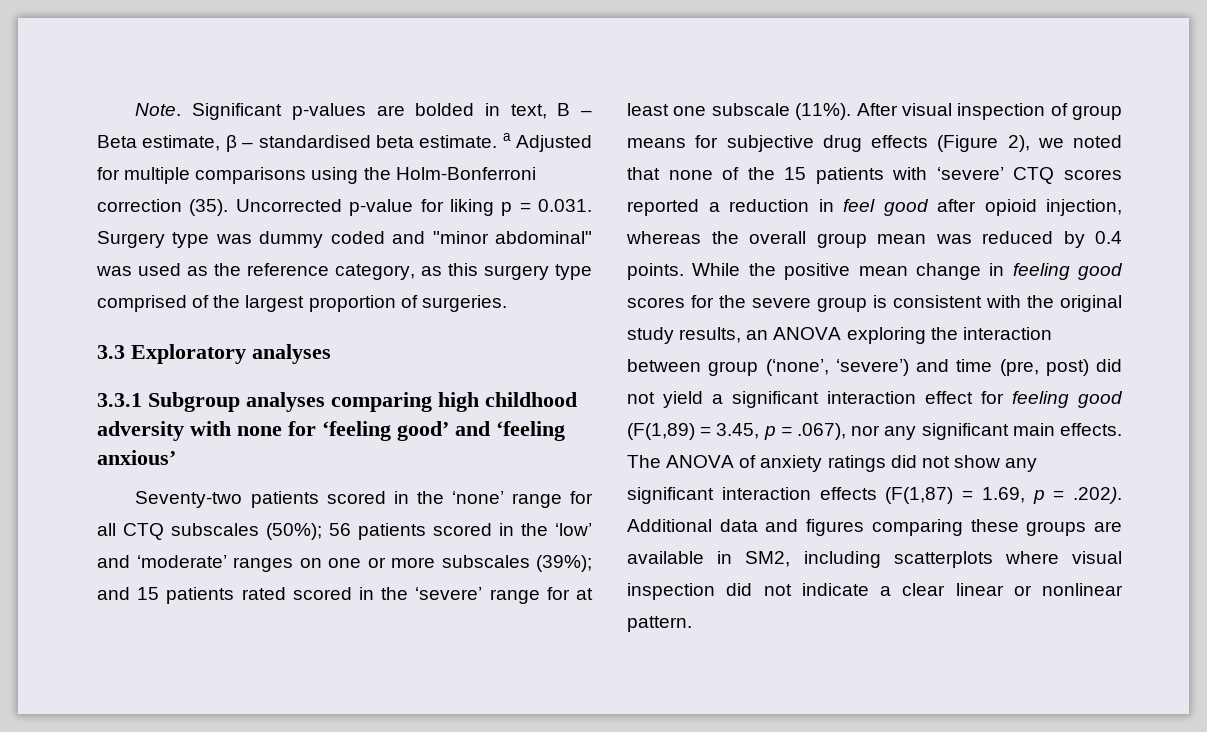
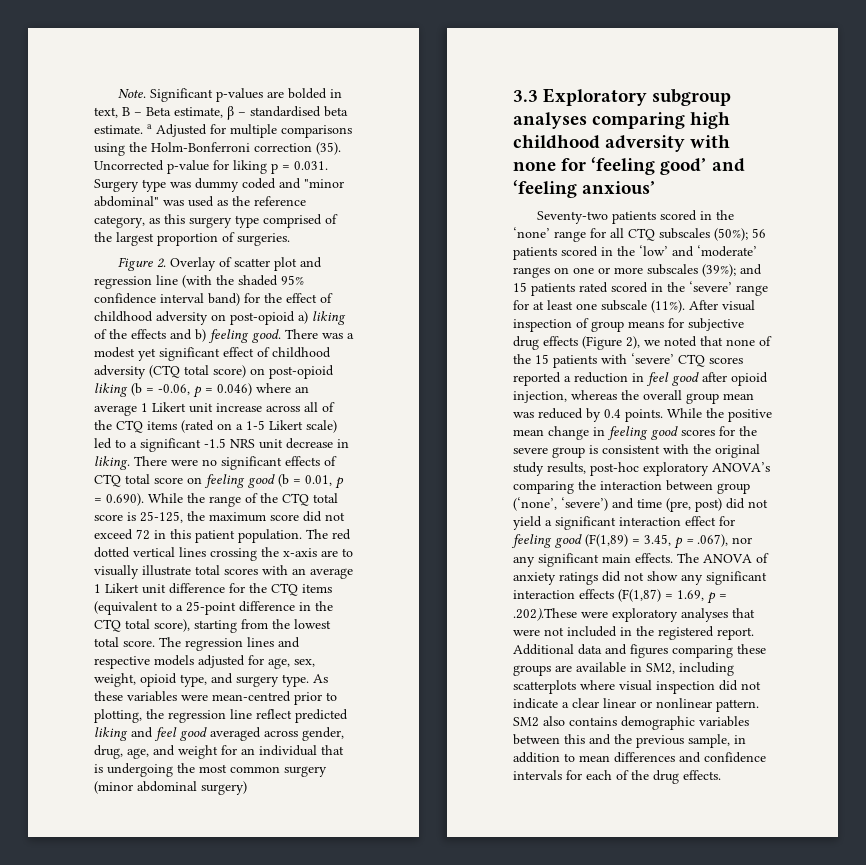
+ Figure 2. Overlay of scatter plot and regression line (with the shaded 95% confidence interval band) for the effect of childhood adversity on post-opioid a) liking of the effects and b) feeling good. There was a modest yet significant effect of childhood adversity (CTQ total score) on post-opioid liking (b = -0.06, p = 0.046) where an average 1 Likert unit increase across all of the CTQ items (rated on a 1-5 Likert scale) led to a significant -1.5 NRS unit decrease in liking. There were no significant effects of CTQ total score on feeling good (b = 0.01, p = 0.690). While the range of the CTQ total score is 25-125, the maximum score did not exceed 72 in this patient population. The red dotted vertical lines crossing the x-axis are to visually illustrate total scores with an average 1 Likert unit difference for the CTQ items (equivalent to a 25-point difference in the CTQ total score), starting from the lowest total score. The regression lines and respective models adjusted for age, sex, weight, opioid type, and surgery type. As these variables were mean-centred prior to plotting, the regression line reflect predicted liking and feel good averaged across gender, drug, age, and weight for an individual that is undergoing the most common surgery (minor abdominal surgery)
- 3.3 Exploratory analyses
- 3.3.1 Subgroup analyses comparing high childhood adversity with none for ‘feeling good’ and ‘feeling anxious’
+ 3.3 Exploratory subgroup analyses comparing high childhood adversity with none for ‘feeling good’ and ‘feeling anxious’
- While the positive mean change in feeling good scores for the severe group is consistent with the original study results, an ANOVA exploring the interaction between group (‘none’, ‘severe’) and time (pre, post) did not yield a significant interaction effect for feeling good (F(1,89) = 3.45, p = .067), nor any significant main effects.
+ While the positive mean change in feeling good scores for the severe group is consistent with the original study results, post-hoc exploratory ANOVA’s comparing the interaction between group (‘none’, ‘severe’) and time (pre, post) did not yield a significant interaction effect for feeling good (F(1,89) = 3.45, p = .067), nor any significant main effects.
- The ANOVA of anxiety ratings did not show any significant interaction effects (F(1,87) = 1.69, p = .202). Additional data and figures comparing these groups are available in SM2, including scatterplots where visual inspection did not indicate a clear linear or nonlinear pattern.
+ The ANOVA of anxiety ratings did not show any significant interaction effects (F(1,87) = 1.69, p = .202).These were exploratory analyses that were not included in the registered report. Additional data and figures comparing these groups are available in SM2, including scatterplots where visual inspection did not indicate a clear linear or nonlinear pattern.
+ SM2 also contains demographic variables between this and the previous sample, in addition to mean differences and confidence intervals for each of the drug effects.

